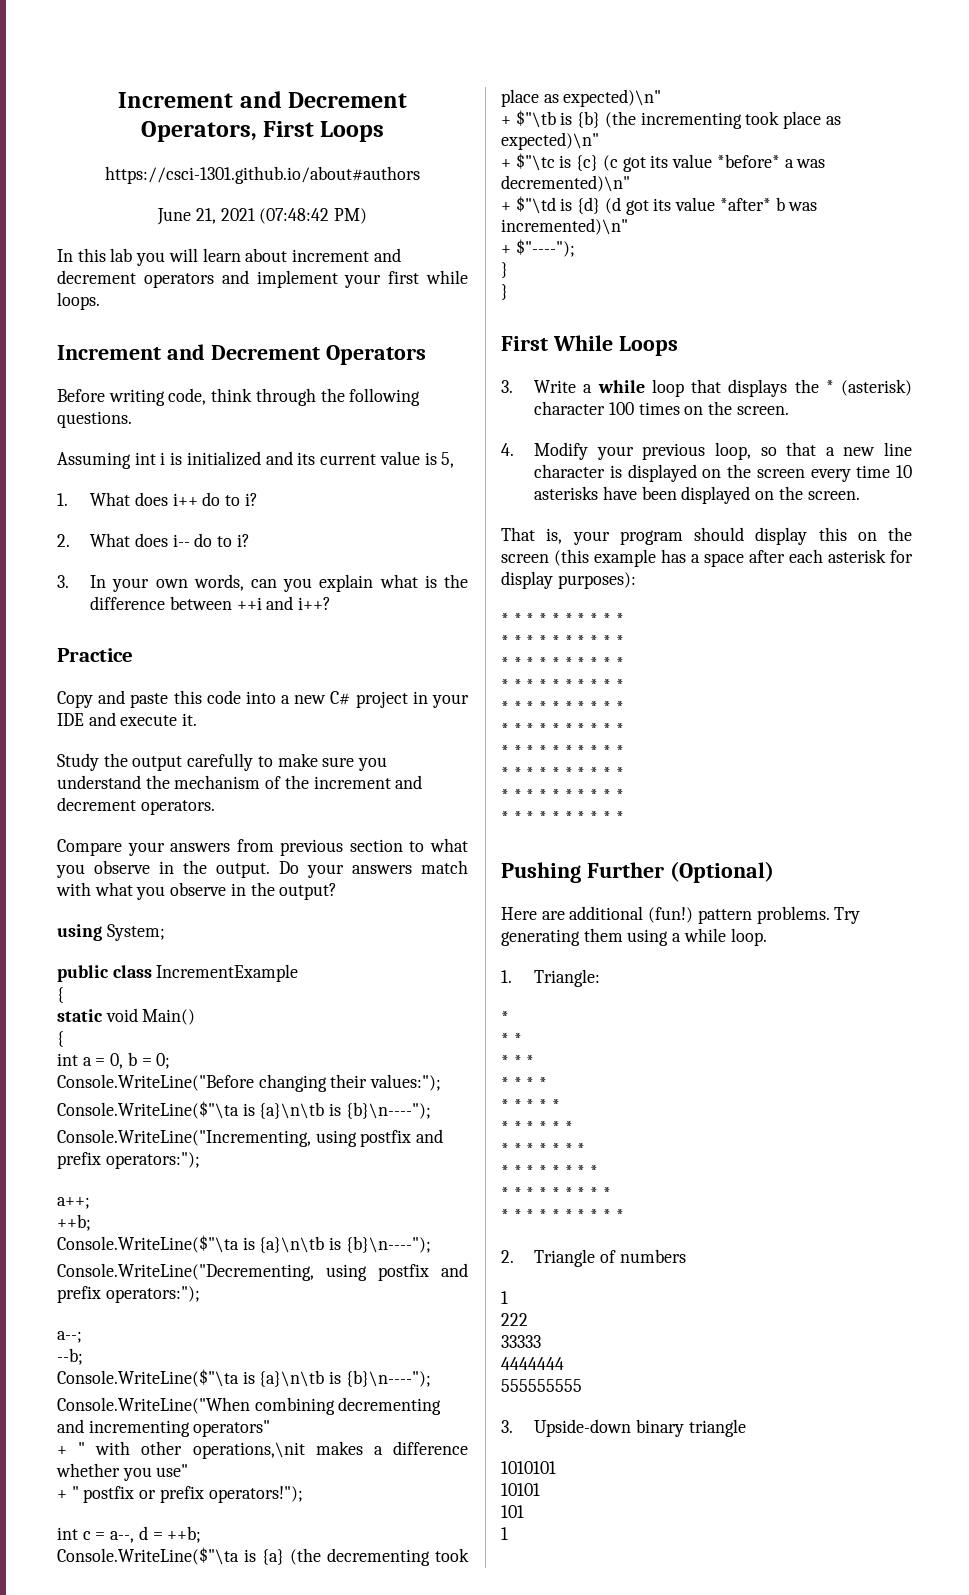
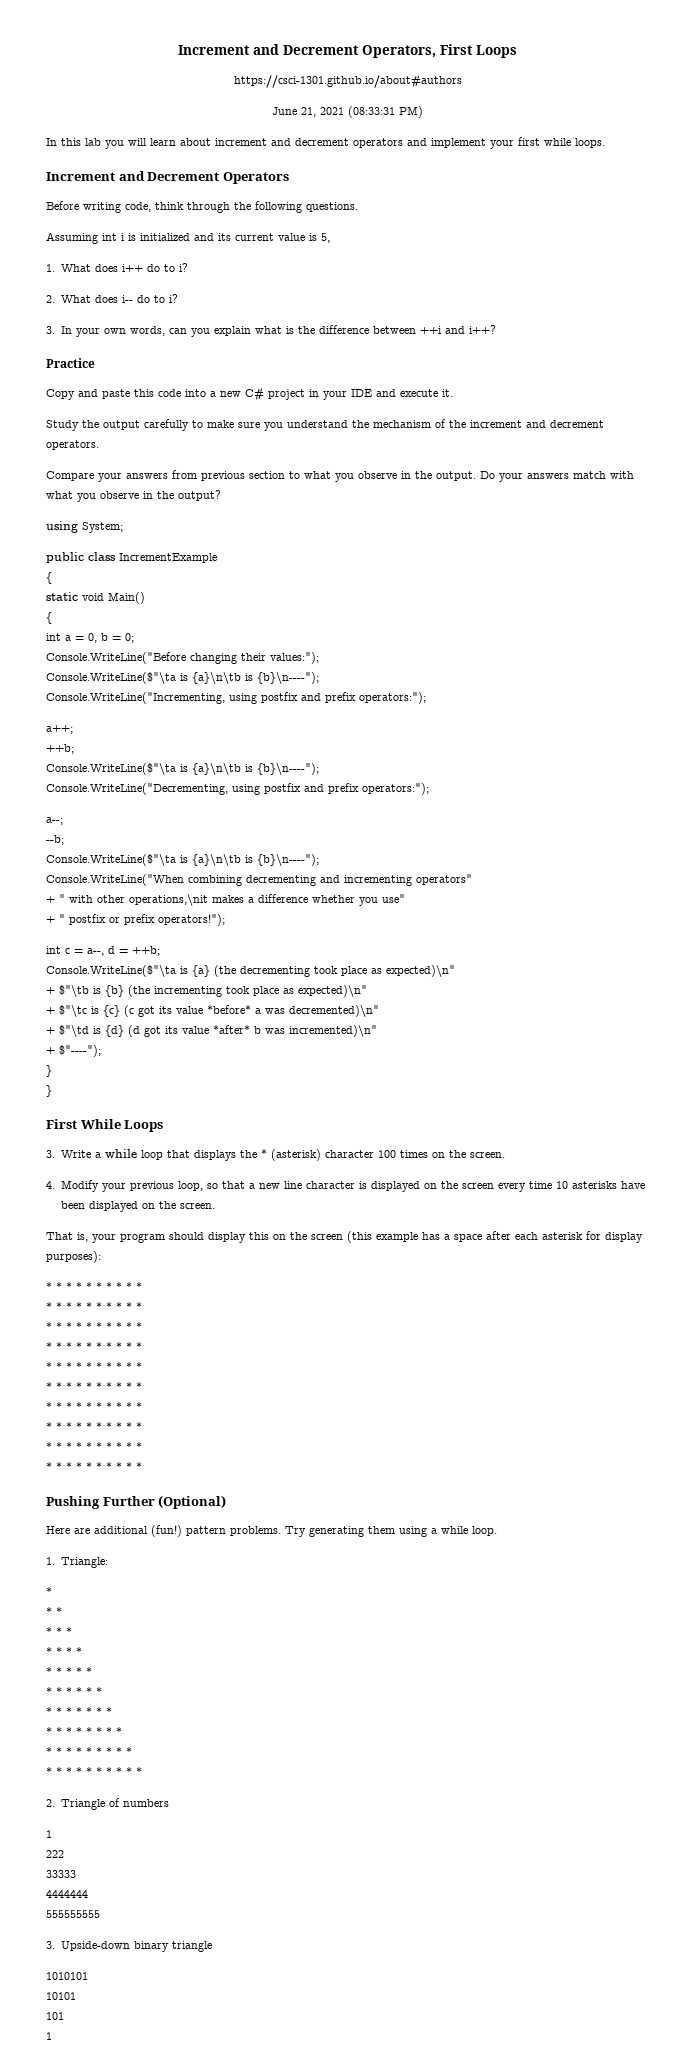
- June 21, 2021 (07:48:42 PM)
+ June 21, 2021 (08:33:31 PM)

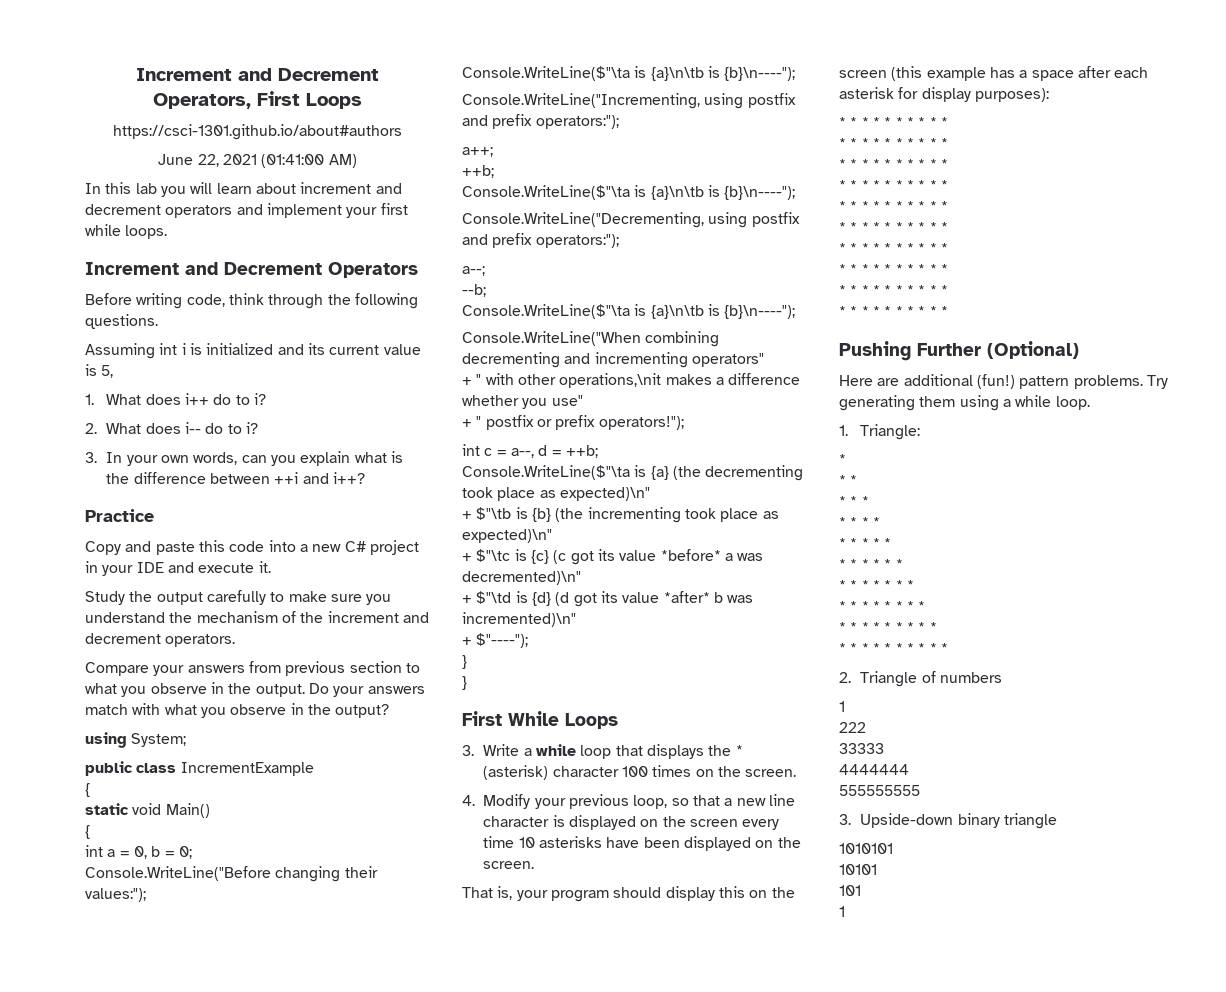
- June 21, 2021 (08:33:31 PM)
+ June 22, 2021 (01:41:00 AM)

